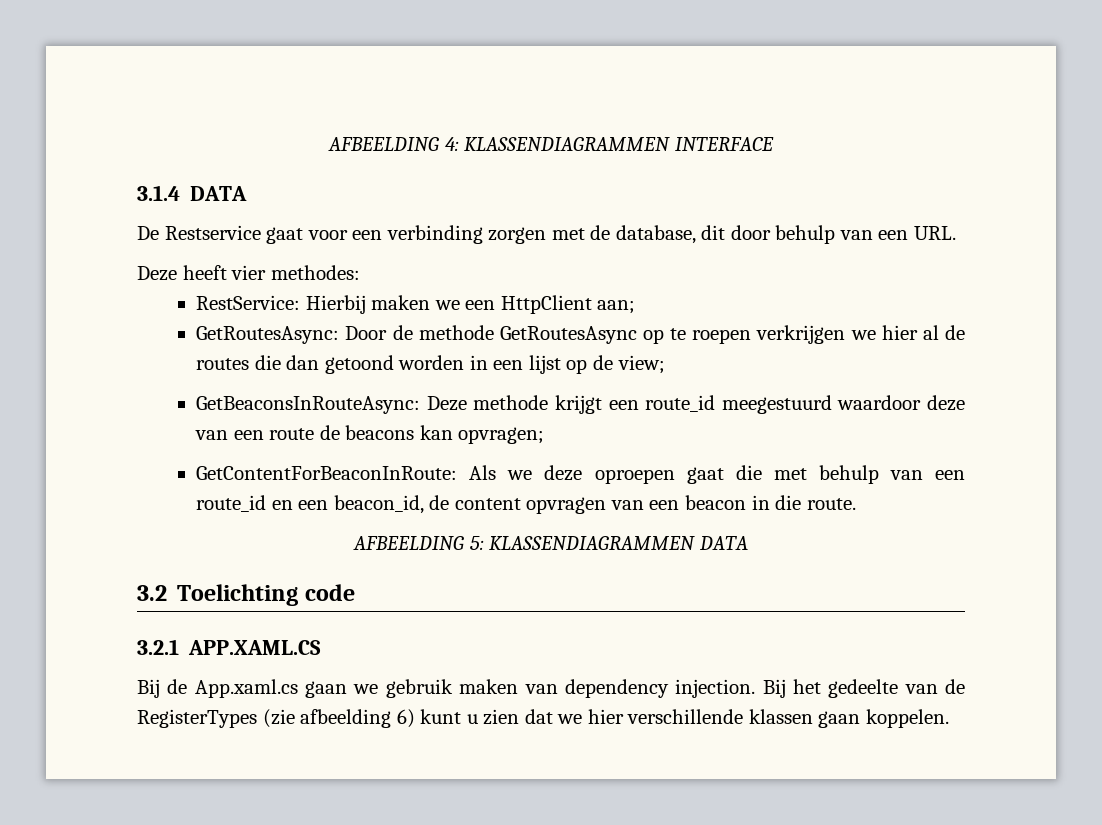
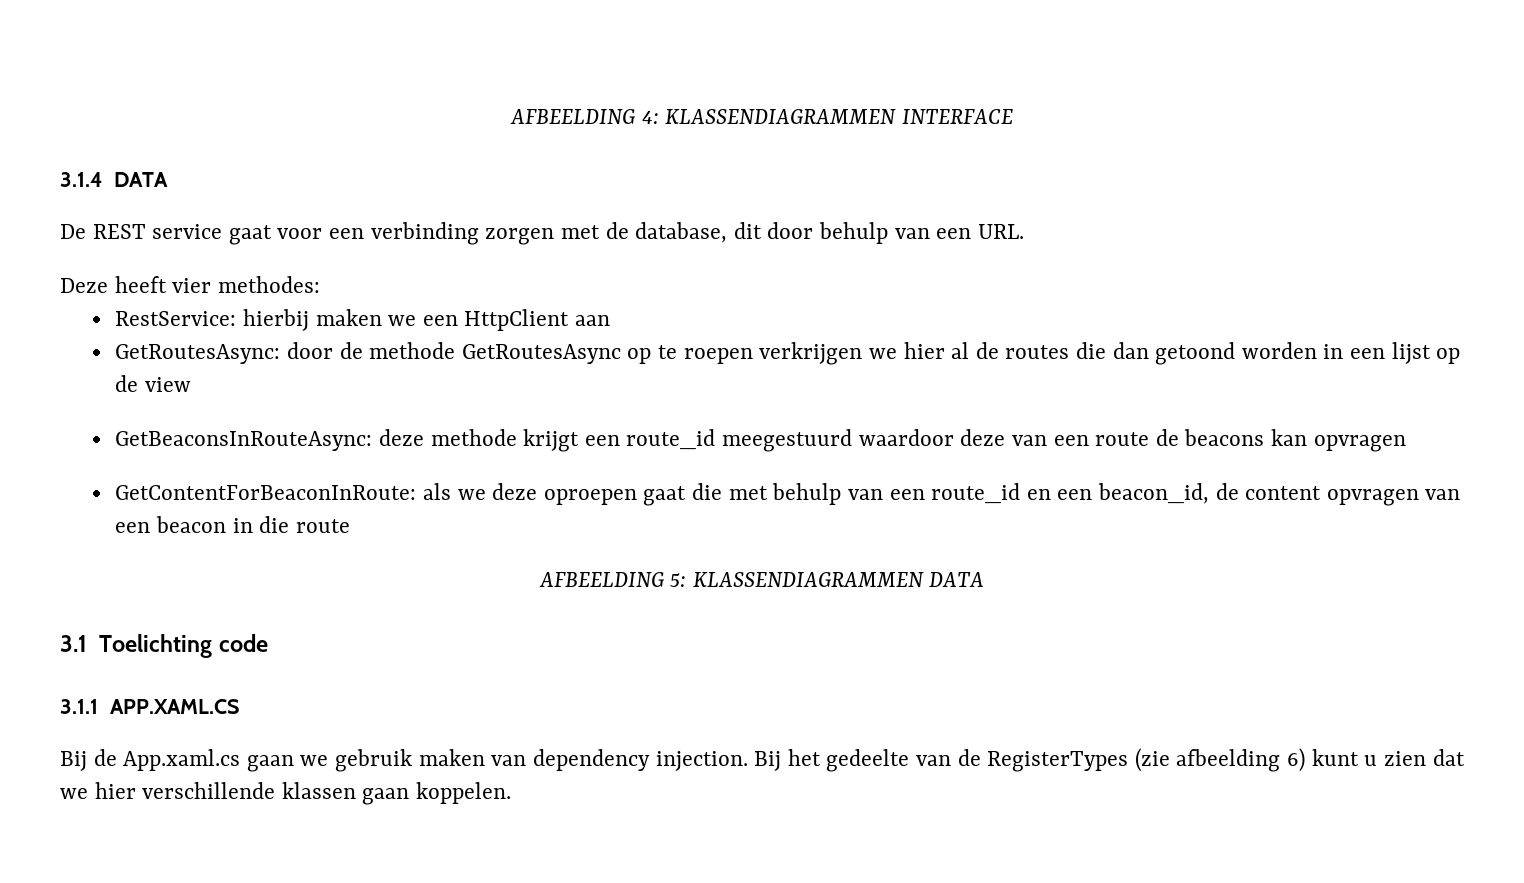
- De Restservice gaat voor een verbinding zorgen met de database, dit door behulp van een URL.
+ De REST service gaat voor een verbinding zorgen met de database, dit door behulp van een URL.
- RestService: Hierbij maken we een HttpClient aan;
+ RestService: hierbij maken we een HttpClient aan
- GetRoutesAsync: Door de methode GetRoutesAsync op te roepen verkrijgen we hier al de routes die dan getoond worden in een lijst op de view;
+ GetRoutesAsync: door de methode GetRoutesAsync op te roepen verkrijgen we hier al de routes die dan getoond worden in een lijst op de view
- GetBeaconsInRouteAsync: Deze methode krijgt een route_id meegestuurd waardoor deze van een route de beacons kan opvragen;
+ GetBeaconsInRouteAsync: deze methode krijgt een route_id meegestuurd waardoor deze van een route de beacons kan opvragen
- GetContentForBeaconInRoute: Als we deze oproepen gaat die met behulp van een route_id en een beacon_id, de content opvragen van een beacon in die route.
+ GetContentForBeaconInRoute: als we deze oproepen gaat die met behulp van een route_id en een beacon_id, de content opvragen van een beacon in die route
- 3.2 Toelichting code
+ 3.1 Toelichting code
- 3.2.1 APP.XAML.CS
+ 3.1.1 APP.XAML.CS

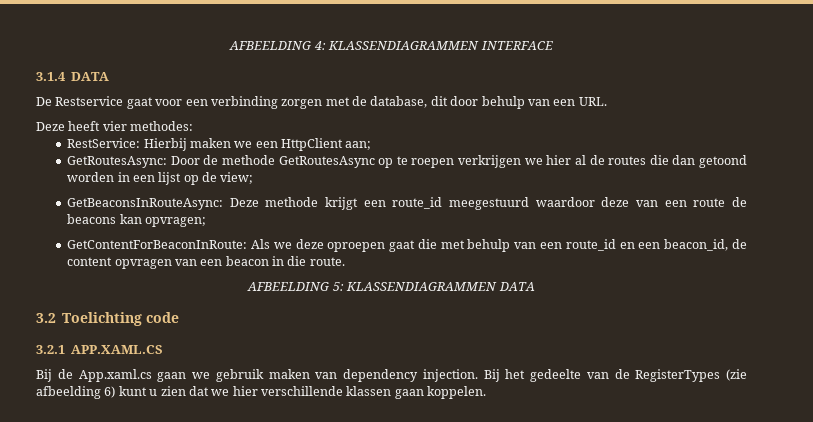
- De REST service gaat voor een verbinding zorgen met de database, dit door behulp van een URL.
+ De Restservice gaat voor een verbinding zorgen met de database, dit door behulp van een URL.
- RestService: hierbij maken we een HttpClient aan
+ RestService: Hierbij maken we een HttpClient aan;
- GetRoutesAsync: door de methode GetRoutesAsync op te roepen verkrijgen we hier al de routes die dan getoond worden in een lijst op de view
+ GetRoutesAsync: Door de methode GetRoutesAsync op te roepen verkrijgen we hier al de routes die dan getoond worden in een lijst op de view;
- GetBeaconsInRouteAsync: deze methode krijgt een route_id meegestuurd waardoor deze van een route de beacons kan opvragen
+ GetBeaconsInRouteAsync: Deze methode krijgt een route_id meegestuurd waardoor deze van een route de beacons kan opvragen;
- GetContentForBeaconInRoute: als we deze oproepen gaat die met behulp van een route_id en een beacon_id, de content opvragen van een beacon in die route
+ GetContentForBeaconInRoute: Als we deze oproepen gaat die met behulp van een route_id en een beacon_id, de content opvragen van een beacon in die route.
- 3.1 Toelichting code
+ 3.2 Toelichting code
- 3.1.1 APP.XAML.CS
+ 3.2.1 APP.XAML.CS

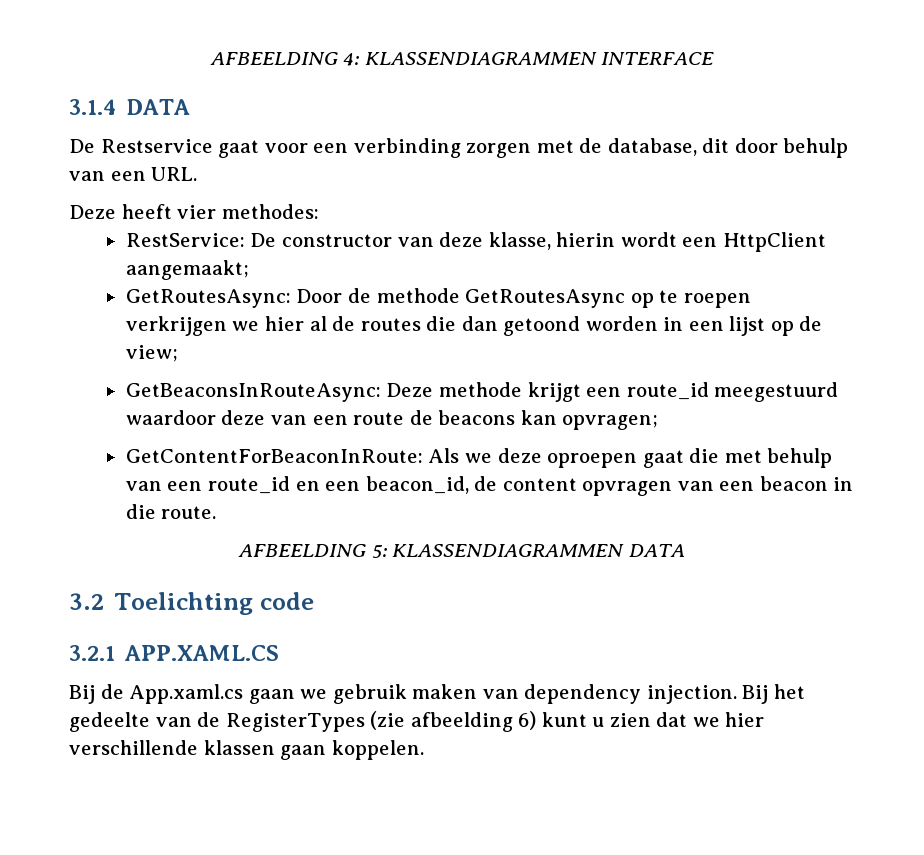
- RestService: Hierbij maken we een HttpClient aan;
+ RestService: De constructor van deze klasse, hierin wordt een HttpClient aangemaakt;

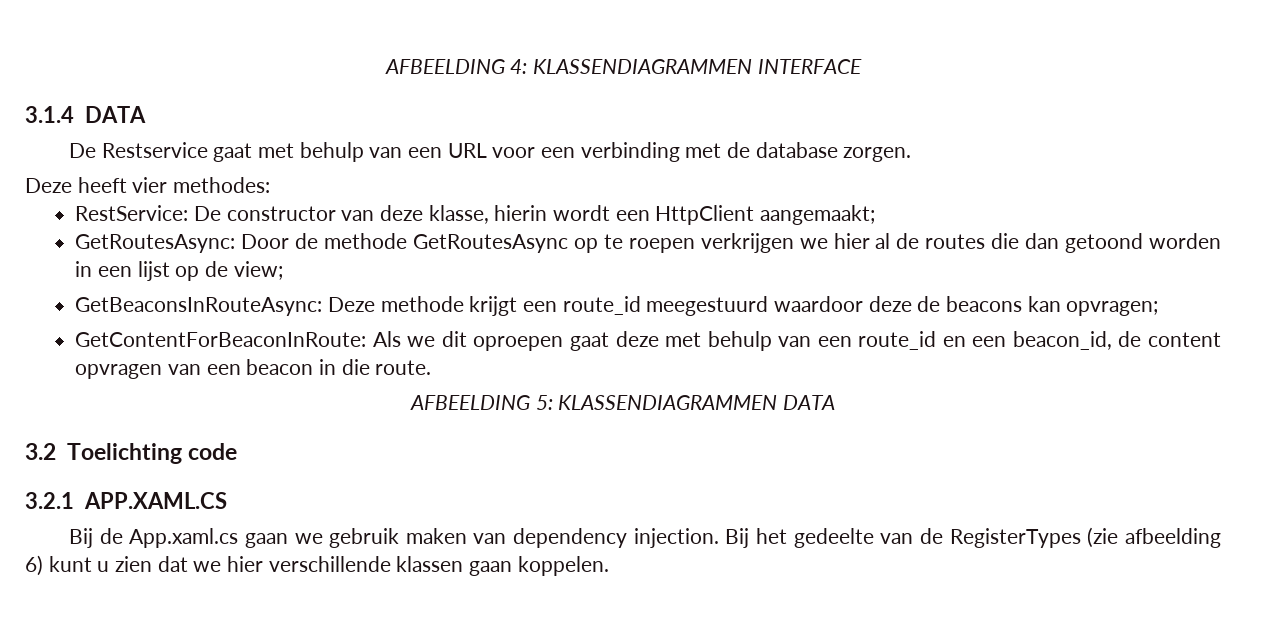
- De Restservice gaat voor een verbinding zorgen met de database, dit door behulp van een URL.
+ De Restservice gaat met behulp van een URL voor een verbinding met de database zorgen.
- GetBeaconsInRouteAsync: Deze methode krijgt een route_id meegestuurd waardoor deze van een route de beacons kan opvragen;
+ GetBeaconsInRouteAsync: Deze methode krijgt een route_id meegestuurd waardoor deze de beacons kan opvragen;
- GetContentForBeaconInRoute: Als we deze oproepen gaat die met behulp van een route_id en een beacon_id, de content opvragen van een beacon in die route.
+ GetContentForBeaconInRoute: Als we dit oproepen gaat deze met behulp van een route_id en een beacon_id, de content opvragen van een beacon in die route.

